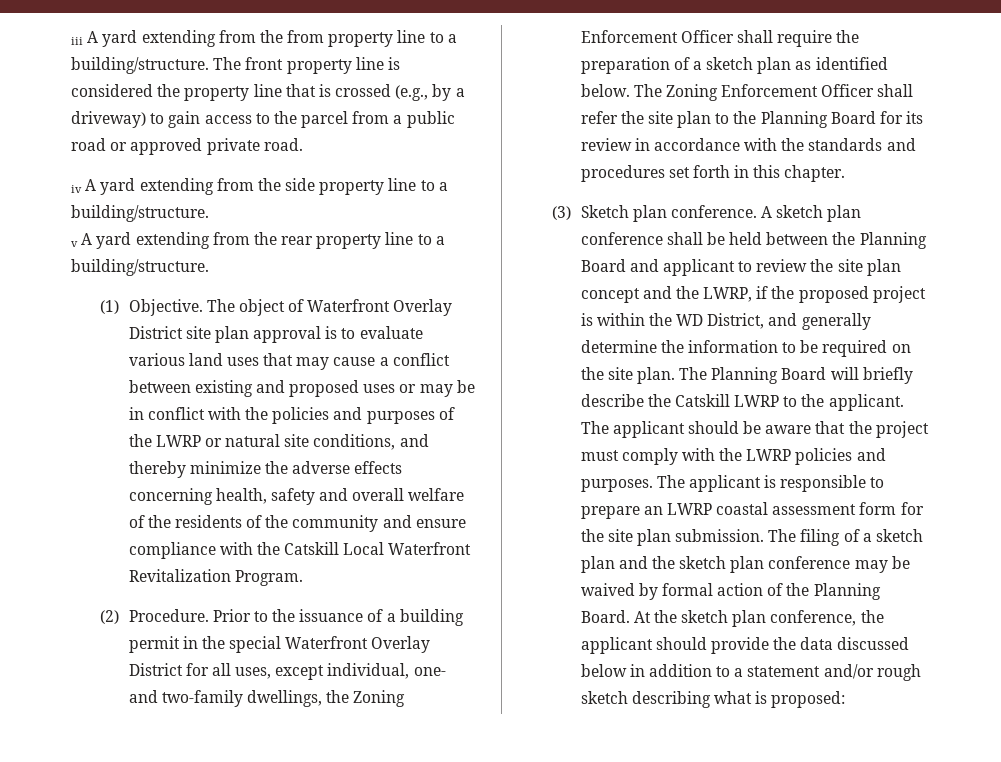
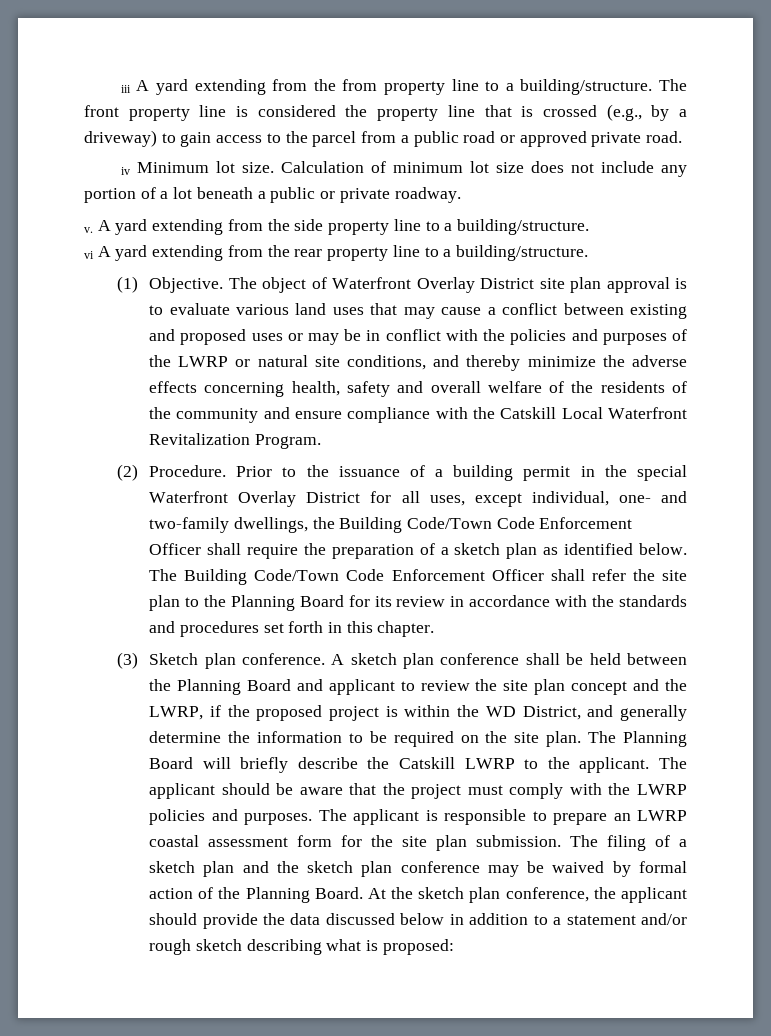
- iv A yard extending from the side property line to a building/structure.
+ iv Minimum lot size. Calculation of minimum lot size does not include any portion of a lot beneath a public or private roadway.
+ v. A yard extending from the side property line to a building/structure.
- v A yard extending from the rear property line to a building/structure.
+ vi A yard extending from the rear property line to a building/structure.
- Prior to the issuance of a building permit in the special Waterfront Overlay District for all uses, except individual, one- and two-family dwellings, the Zoning Enforcement Officer shall require the preparation of a sketch plan as identified below.
+ Prior to the issuance of a building permit in the special Waterfront Overlay District for all uses, except individual, one- and two-family dwellings, the Building Code/Town Code Enforcement Officer shall require the preparation of a sketch plan as identified below.
- The Zoning Enforcement Officer shall refer the site plan to the Planning Board for its review in accordance with the standards and procedures set forth in this chapter.
+ The Building Code/Town Code Enforcement Officer shall refer the site plan to the Planning Board for its review in accordance with the standards and procedures set forth in this chapter.

